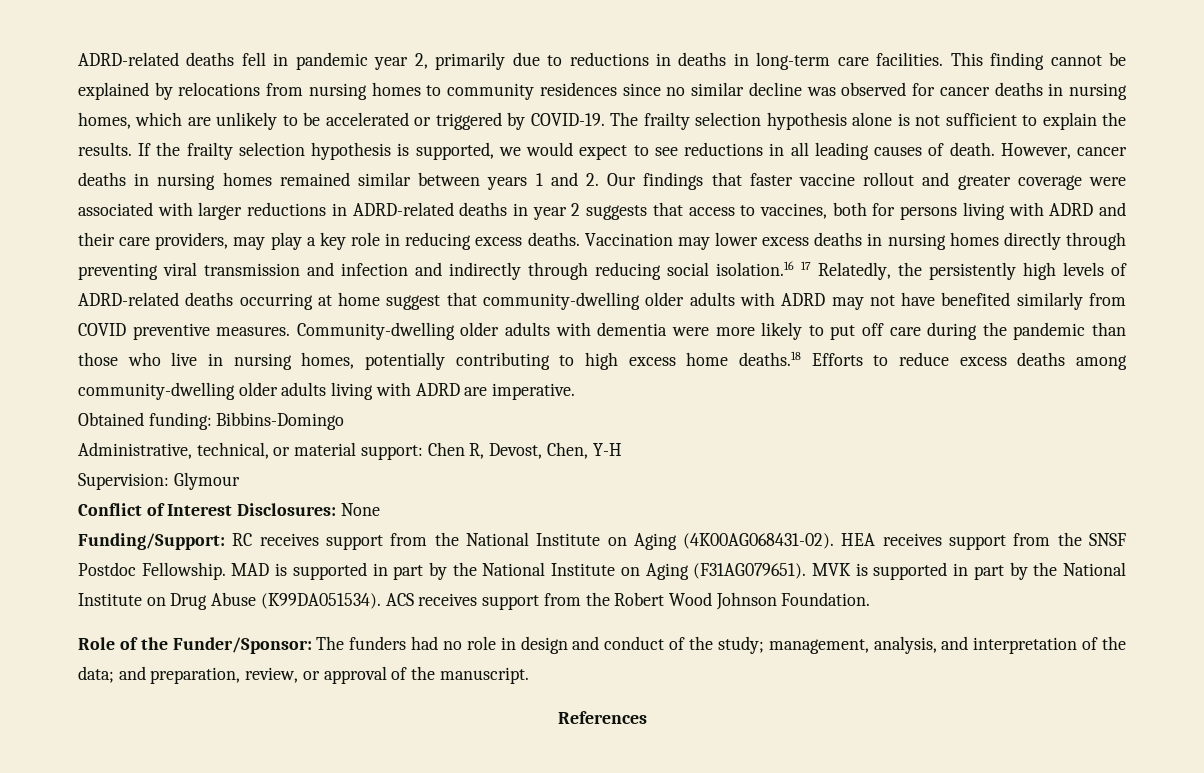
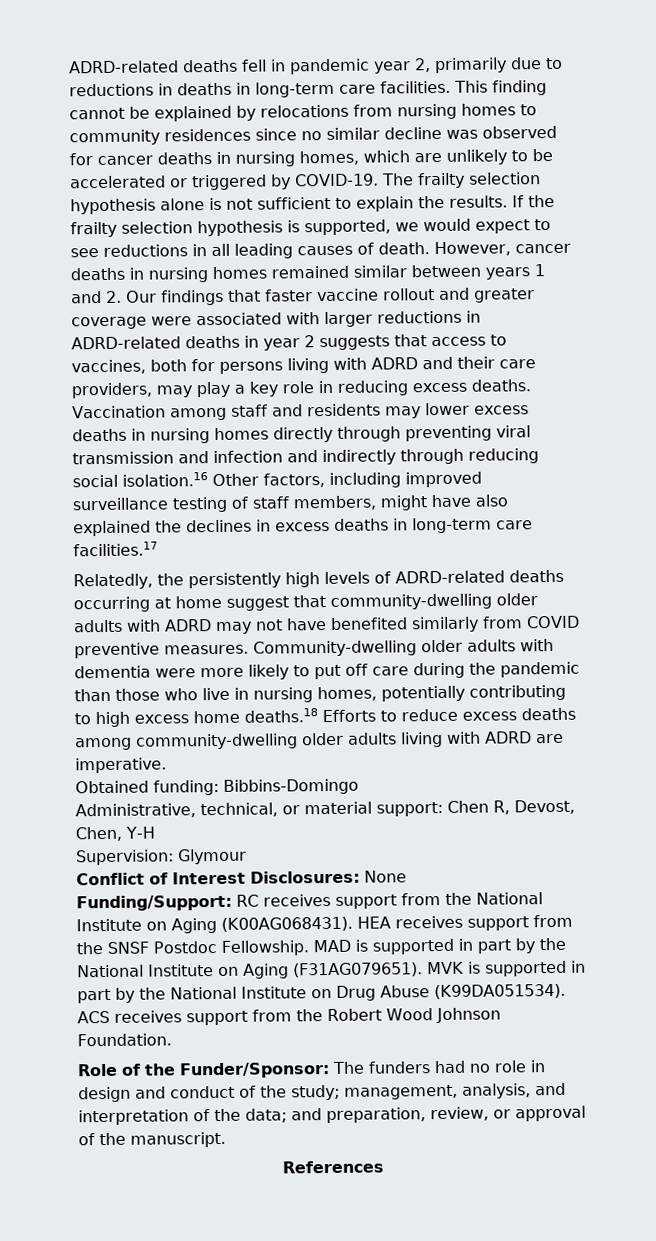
- Vaccination may lower excess deaths in nursing homes directly through preventing viral transmission and infection and indirectly through reducing social isolation.16 17 Relatedly, the persistently high levels of ADRD-related deaths occurring at home suggest that community-dwelling older adults with ADRD may not have benefited similarly from COVID preventive measures.
+ Vaccination among staff and residents may lower excess deaths in nursing homes directly through preventing viral transmission and infection and indirectly through reducing social isolation.16 Other factors, including improved surveillance testing of staff members, might have also explained the declines in excess deaths in long-term care facilities.17
+ Relatedly, the persistently high levels of ADRD-related deaths occurring at home suggest that community-dwelling older adults with ADRD may not have benefited similarly from COVID preventive measures.
- Funding/Support: RC receives support from the National Institute on Aging (4K00AG068431-02).
+ Funding/Support: RC receives support from the National Institute on Aging (K00AG068431).

